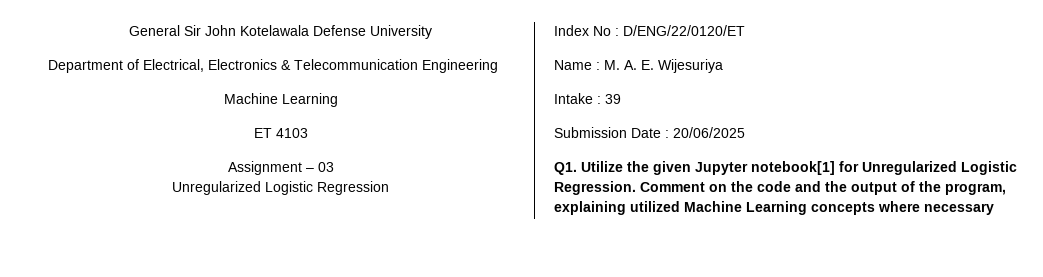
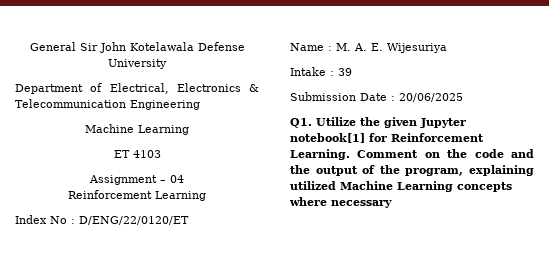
- Assignment – 03
- Unregularized Logistic Regression
+ Assignment – 04
+ Reinforcement Learning
- Q1. Utilize the given Jupyter notebook[1] for Unregularized Logistic Regression.
+ Q1. Utilize the given Jupyter notebook[1] for Reinforcement Learning.

